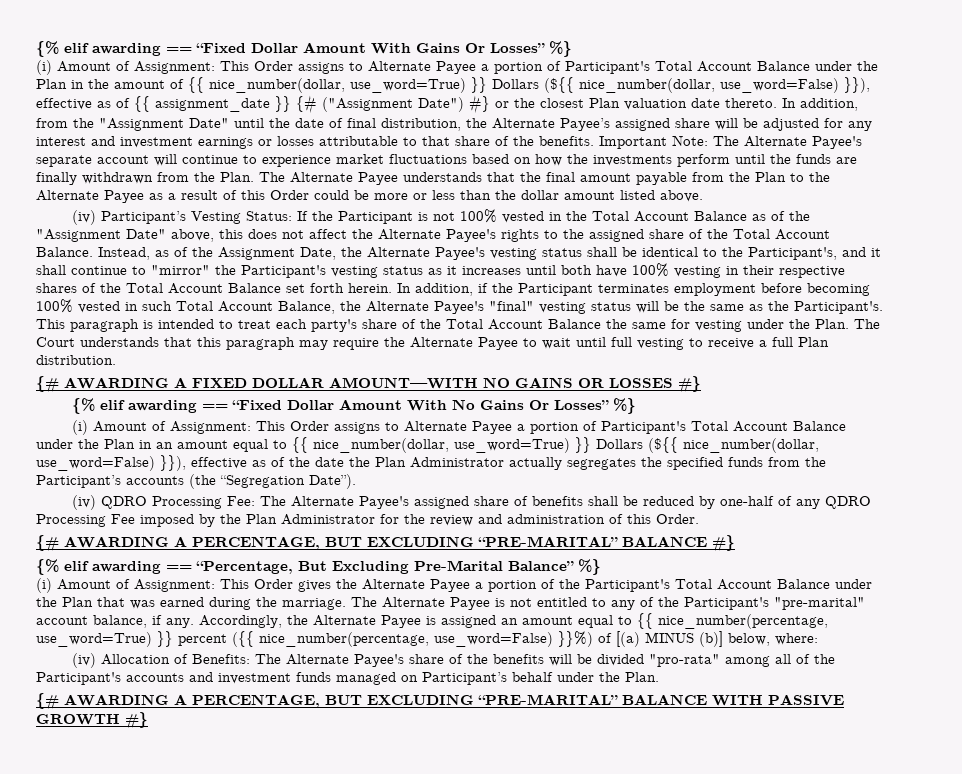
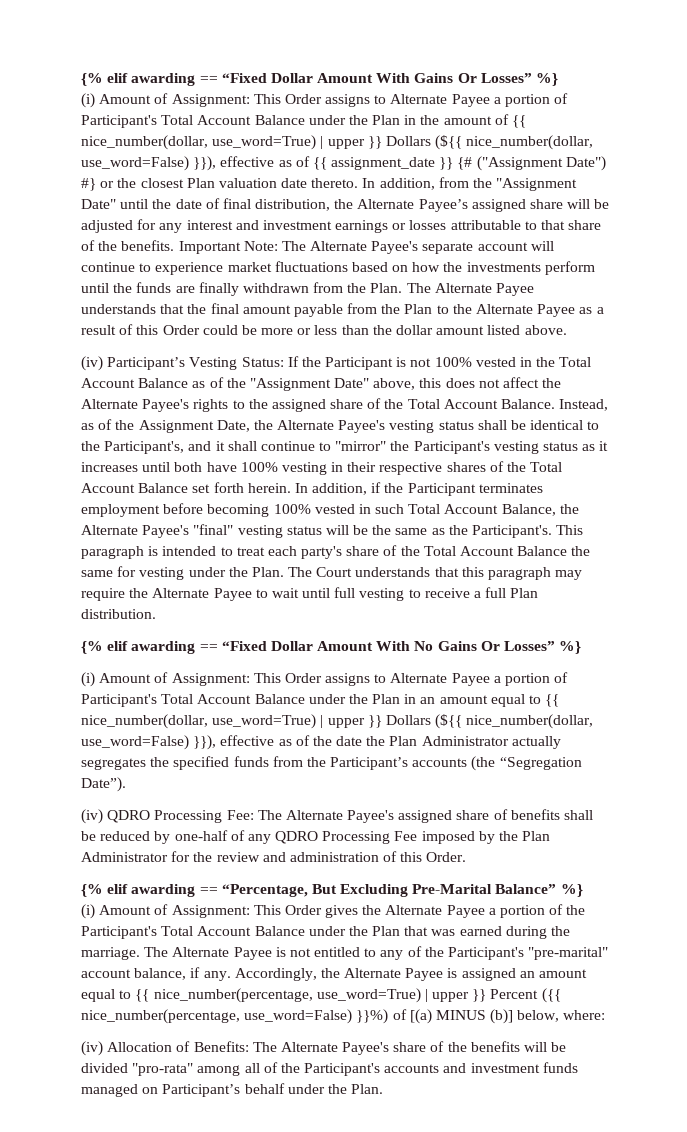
- (i) Amount of Assignment: This Order assigns to Alternate Payee a portion of Participant's Total Account Balance under the Plan in the amount of {{ nice_number(dollar, use_word=True) }} Dollars (${{ nice_number(dollar, use_word=False) }}), effective as of {{ assignment_date }} {# ("Assignment Date") #} or the closest Plan valuation date thereto.
+ (i) Amount of Assignment: This Order assigns to Alternate Payee a portion of Participant's Total Account Balance under the Plan in the amount of {{ nice_number(dollar, use_word=True) | upper }} Dollars (${{ nice_number(dollar, use_word=False) }}), effective as of {{ assignment_date }} {# ("Assignment Date") #} or the closest Plan valuation date thereto.
- {# AWARDING A FIXED DOLLAR AMOUNT—WITH NO GAINS OR LOSSES #}
- (i) Amount of Assignment: This Order assigns to Alternate Payee a portion of Participant's Total Account Balance under the Plan in an amount equal to {{ nice_number(dollar, use_word=True) }} Dollars (${{ nice_number(dollar, use_word=False) }}), effective as of the date the Plan Administrator actually segregates the specified funds from the Participant’s accounts (the “Segregation Date”).
+ (i) Amount of Assignment: This Order assigns to Alternate Payee a portion of Participant's Total Account Balance under the Plan in an amount equal to {{ nice_number(dollar, use_word=True) | upper }} Dollars (${{ nice_number(dollar, use_word=False) }}), effective as of the date the Plan Administrator actually segregates the specified funds from the Participant’s accounts (the “Segregation Date”).
- {# AWARDING A PERCENTAGE, BUT EXCLUDING “PRE-MARITAL” BALANCE #}
- Accordingly, the Alternate Payee is assigned an amount equal to {{ nice_number(percentage, use_word=True) }} percent ({{ nice_number(percentage, use_word=False) }}%) of [(a) MINUS (b)] below, where:
+ Accordingly, the Alternate Payee is assigned an amount equal to {{ nice_number(percentage, use_word=True) | upper }} Percent ({{ nice_number(percentage, use_word=False) }}%) of [(a) MINUS (b)] below, where:
- {# AWARDING A PERCENTAGE, BUT EXCLUDING “PRE-MARITAL” BALANCE WITH PASSIVE GROWTH #}

